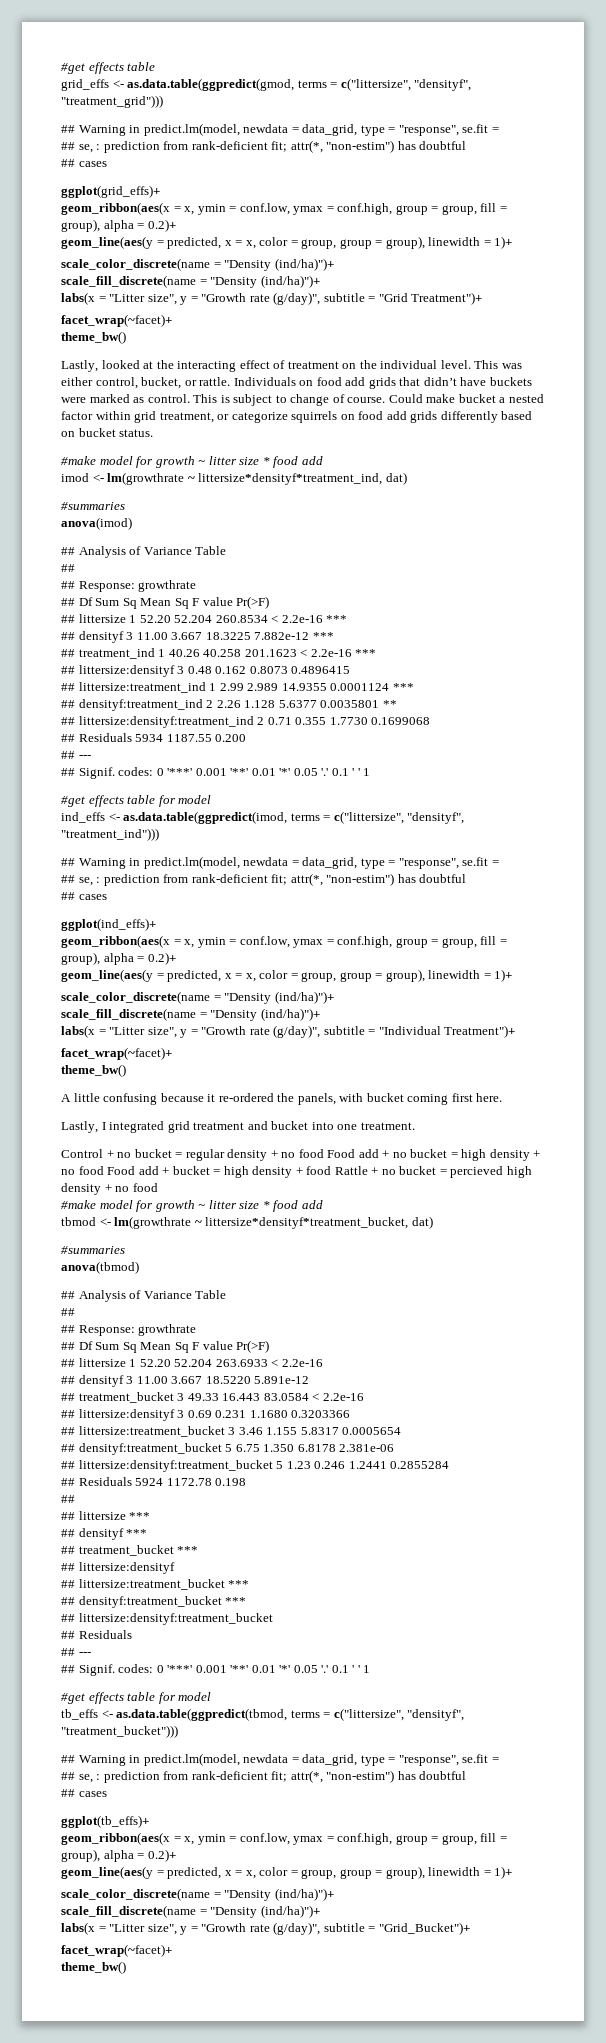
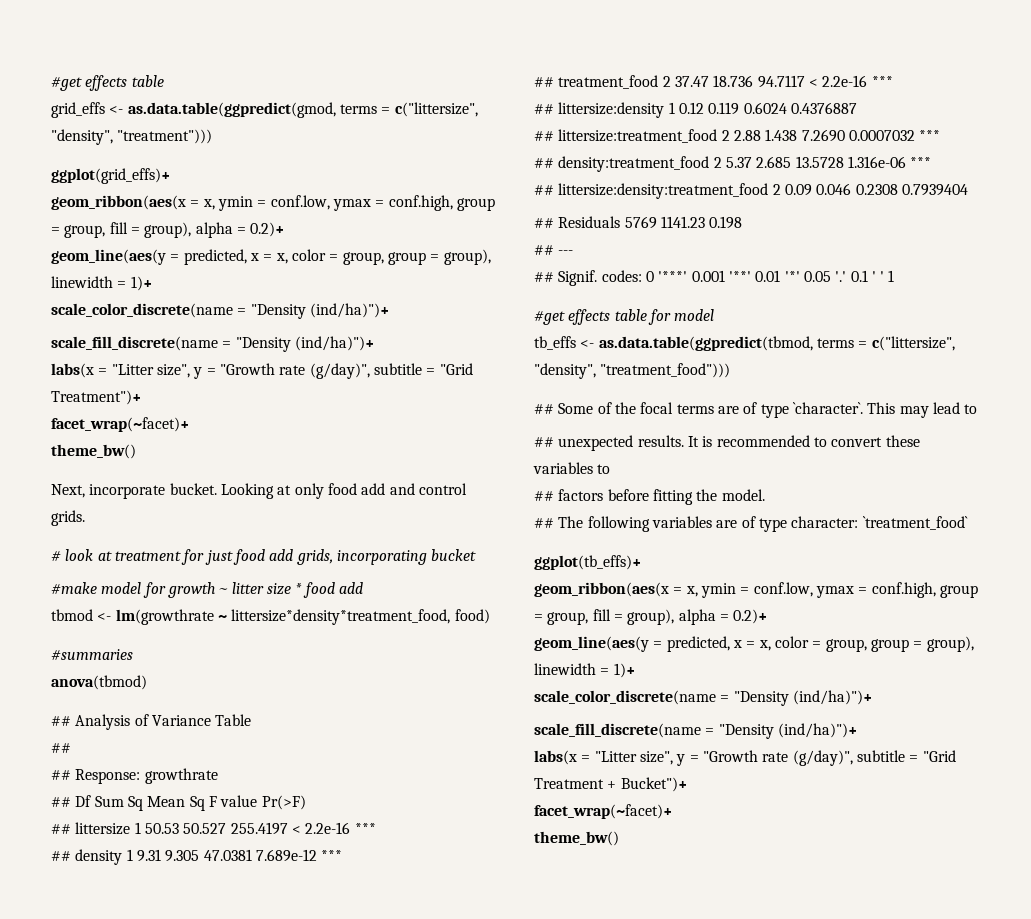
- grid_effs <- as.data.table(ggpredict(gmod, terms = c("littersize", "densityf", "treatment_grid")))
- ## Warning in predict.lm(model, newdata = data_grid, type = "response", se.fit =
- ## se, : prediction from rank-deficient fit; attr(*, "non-estim") has doubtful
- ## cases
+ grid_effs <- as.data.table(ggpredict(gmod, terms = c("littersize", "density", "treatment")))
- Lastly, looked at the interacting effect of treatment on the individual level. This was either control, bucket, or rattle. Individuals on food add grids that didn’t have buckets were marked as control. This is subject to change of course. Could make bucket a nested factor within grid treatment, or categorize squirrels on food add grids differently based on bucket status.
- #make model for growth ~ litter size * food add
- imod <- lm(growthrate ~ littersize*densityf*treatment_ind, dat)
- #summaries
- anova(imod)
- ## Analysis of Variance Table
- ##
- ## Response: growthrate
- ## Df Sum Sq Mean Sq F value Pr(>F)
- ## littersize 1 52.20 52.204 260.8534 < 2.2e-16 ***
- ## densityf 3 11.00 3.667 18.3225 7.882e-12 ***
- ## treatment_ind 1 40.26 40.258 201.1623 < 2.2e-16 ***
- ## littersize:densityf 3 0.48 0.162 0.8073 0.4896415
- ## littersize:treatment_ind 1 2.99 2.989 14.9355 0.0001124 ***
- ## densityf:treatment_ind 2 2.26 1.128 5.6377 0.0035801 **
- ## littersize:densityf:treatment_ind 2 0.71 0.355 1.7730 0.1699068
- ## Residuals 5934 1187.55 0.200
- ## ---
- ## Signif. codes: 0 '***' 0.001 '**' 0.01 '*' 0.05 '.' 0.1 ' ' 1
- #get effects table for model
- ind_effs <- as.data.table(ggpredict(imod, terms = c("littersize", "densityf", "treatment_ind")))
- ## Warning in predict.lm(model, newdata = data_grid, type = "response", se.fit =
- ## se, : prediction from rank-deficient fit; attr(*, "non-estim") has doubtful
- ## cases
- ggplot(ind_effs)+
- geom_ribbon(aes(x = x, ymin = conf.low, ymax = conf.high, group = group, fill = group), alpha = 0.2)+
- geom_line(aes(y = predicted, x = x, color = group, group = group), linewidth = 1)+
- scale_color_discrete(name = "Density (ind/ha)")+
- scale_fill_discrete(name = "Density (ind/ha)")+
- labs(x = "Litter size", y = "Growth rate (g/day)", subtitle = "Individual Treatment")+
- facet_wrap(~facet)+
- theme_bw()
- A little confusing because it re-ordered the panels, with bucket coming first here.
- Lastly, I integrated grid treatment and bucket into one treatment.
- Control + no bucket = regular density + no food Food add + no bucket = high density + no food Food add + bucket = high density + food Rattle + no bucket = percieved high density + no food
+ Next, incorporate bucket. Looking at only food add and control grids.
+ # look at treatment for just food add grids, incorporating bucket
- tbmod <- lm(growthrate ~ littersize*densityf*treatment_bucket, dat)
+ tbmod <- lm(growthrate ~ littersize*density*treatment_food, food)
- ## littersize 1 52.20 52.204 263.6933 < 2.2e-16
- ## densityf 3 11.00 3.667 18.5220 5.891e-12
- ## treatment_bucket 3 49.33 16.443 83.0584 < 2.2e-16
- ## littersize:densityf 3 0.69 0.231 1.1680 0.3203366
- ## littersize:treatment_bucket 3 3.46 1.155 5.8317 0.0005654
- ## densityf:treatment_bucket 5 6.75 1.350 6.8178 2.381e-06
- ## littersize:densityf:treatment_bucket 5 1.23 0.246 1.2441 0.2855284
- ## Residuals 5924 1172.78 0.198
- ##
- ## littersize ***
- ## densityf ***
- ## treatment_bucket ***
- ## littersize:densityf
- ## littersize:treatment_bucket ***
- ## densityf:treatment_bucket ***
- ## littersize:densityf:treatment_bucket
- ## Residuals
+ ## littersize 1 50.53 50.527 255.4197 < 2.2e-16 ***
+ ## density 1 9.31 9.305 47.0381 7.689e-12 ***
+ ## treatment_food 2 37.47 18.736 94.7117 < 2.2e-16 ***
+ ## littersize:density 1 0.12 0.119 0.6024 0.4376887
+ ## littersize:treatment_food 2 2.88 1.438 7.2690 0.0007032 ***
+ ## density:treatment_food 2 5.37 2.685 13.5728 1.316e-06 ***
+ ## littersize:density:treatment_food 2 0.09 0.046 0.2308 0.7939404
+ ## Residuals 5769 1141.23 0.198
- tb_effs <- as.data.table(ggpredict(tbmod, terms = c("littersize", "densityf", "treatment_bucket")))
- ## Warning in predict.lm(model, newdata = data_grid, type = "response", se.fit =
- ## se, : prediction from rank-deficient fit; attr(*, "non-estim") has doubtful
- ## cases
+ tb_effs <- as.data.table(ggpredict(tbmod, terms = c("littersize", "density", "treatment_food")))
+ ## Some of the focal terms are of type `character`. This may lead to
+ ## unexpected results. It is recommended to convert these variables to
+ ## factors before fitting the model.
+ ## The following variables are of type character: `treatment_food`
- labs(x = "Litter size", y = "Growth rate (g/day)", subtitle = "Grid_Bucket")+
+ labs(x = "Litter size", y = "Growth rate (g/day)", subtitle = "Grid Treatment + Bucket")+

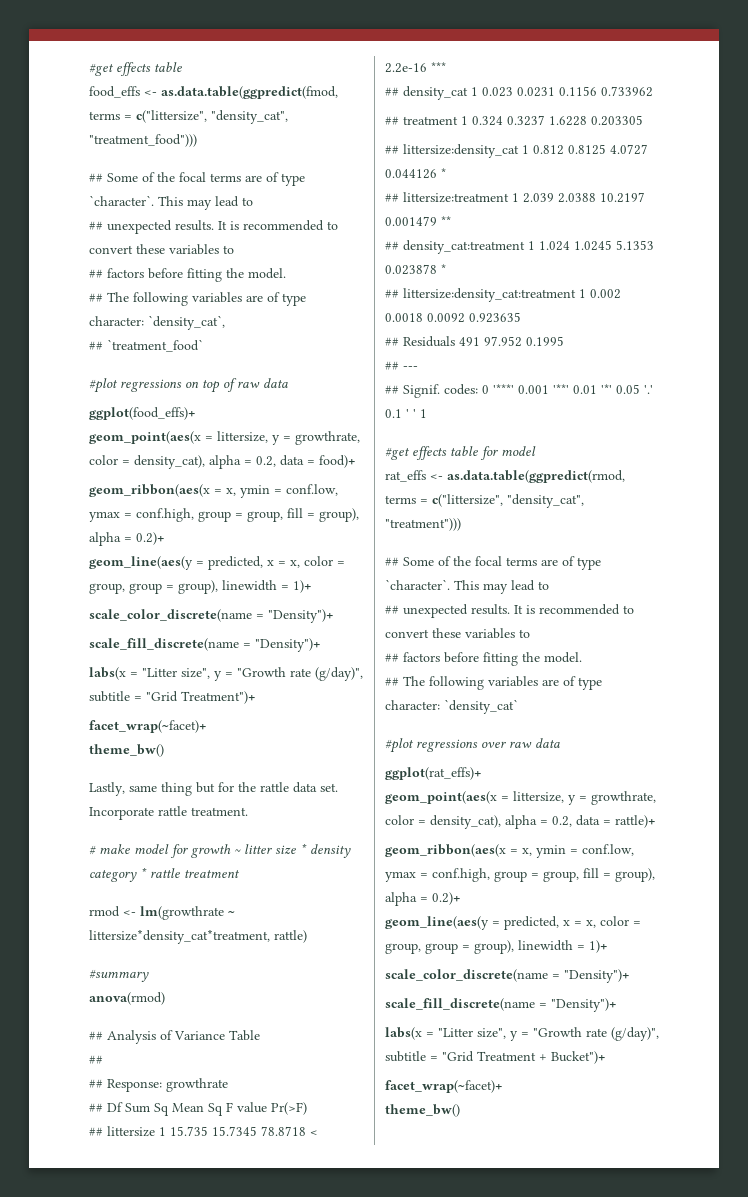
- grid_effs <- as.data.table(ggpredict(gmod, terms = c("littersize", "density", "treatment")))
- ggplot(grid_effs)+
- geom_ribbon(aes(x = x, ymin = conf.low, ymax = conf.high, group = group, fill = group), alpha = 0.2)+
- geom_line(aes(y = predicted, x = x, color = group, group = group), linewidth = 1)+
- scale_color_discrete(name = "Density (ind/ha)")+
- scale_fill_discrete(name = "Density (ind/ha)")+
- labs(x = "Litter size", y = "Growth rate (g/day)", subtitle = "Grid Treatment")+
- facet_wrap(~facet)+
- theme_bw()
- Next, incorporate bucket. Looking at only food add and control grids.
- # look at treatment for just food add grids, incorporating bucket
- #make model for growth ~ litter size * food add
- tbmod <- lm(growthrate ~ littersize*density*treatment_food, food)
- #summaries
- anova(tbmod)
- ## Analysis of Variance Table
- ##
- ## Response: growthrate
- ## Df Sum Sq Mean Sq F value Pr(>F)
- ## littersize 1 50.53 50.527 255.4197 < 2.2e-16 ***
- ## density 1 9.31 9.305 47.0381 7.689e-12 ***
- ## treatment_food 2 37.47 18.736 94.7117 < 2.2e-16 ***
- ## littersize:density 1 0.12 0.119 0.6024 0.4376887
- ## littersize:treatment_food 2 2.88 1.438 7.2690 0.0007032 ***
- ## density:treatment_food 2 5.37 2.685 13.5728 1.316e-06 ***
- ## littersize:density:treatment_food 2 0.09 0.046 0.2308 0.7939404
- ## Residuals 5769 1141.23 0.198
- ## ---
- ## Signif. codes: 0 '***' 0.001 '**' 0.01 '*' 0.05 '.' 0.1 ' ' 1
- #get effects table for model
- tb_effs <- as.data.table(ggpredict(tbmod, terms = c("littersize", "density", "treatment_food")))
+ food_effs <- as.data.table(ggpredict(fmod, terms = c("littersize", "density_cat", "treatment_food")))
- ## The following variables are of type character: `treatment_food`
+ ## The following variables are of type character: `density_cat`,
+ ## `treatment_food`
- ggplot(tb_effs)+
+ #plot regressions on top of raw data
+ ggplot(food_effs)+
+ geom_point(aes(x = littersize, y = growthrate, color = density_cat), alpha = 0.2, data = food)+
  geom_ribbon(aes(x = x, ymin = conf.low, ymax = conf.high, group = group, fill = group), alpha = 0.2)+
  geom_line(aes(y = predicted, x = x, color = group, group = group), linewidth = 1)+
- scale_color_discrete(name = "Density (ind/ha)")+
- scale_fill_discrete(name = "Density (ind/ha)")+
+ scale_color_discrete(name = "Density")+
+ scale_fill_discrete(name = "Density")+
+ labs(x = "Litter size", y = "Growth rate (g/day)", subtitle = "Grid Treatment")+
+ facet_wrap(~facet)+
+ theme_bw()
+ Lastly, same thing but for the rattle data set. Incorporate rattle treatment.
+ # make model for growth ~ litter size * density category * rattle treatment
+ rmod <- lm(growthrate ~ littersize*density_cat*treatment, rattle)
+ #summary
+ anova(rmod)
+ ## Analysis of Variance Table
+ ##
+ ## Response: growthrate
+ ## Df Sum Sq Mean Sq F value Pr(>F)
+ ## littersize 1 15.735 15.7345 78.8718 < 2.2e-16 ***
+ ## density_cat 1 0.023 0.0231 0.1156 0.733962
+ ## treatment 1 0.324 0.3237 1.6228 0.203305
+ ## littersize:density_cat 1 0.812 0.8125 4.0727 0.044126 *
+ ## littersize:treatment 1 2.039 2.0388 10.2197 0.001479 **
+ ## density_cat:treatment 1 1.024 1.0245 5.1353 0.023878 *
+ ## littersize:density_cat:treatment 1 0.002 0.0018 0.0092 0.923635
+ ## Residuals 491 97.952 0.1995
+ ## ---
+ ## Signif. codes: 0 '***' 0.001 '**' 0.01 '*' 0.05 '.' 0.1 ' ' 1
+ #get effects table for model
+ rat_effs <- as.data.table(ggpredict(rmod, terms = c("littersize", "density_cat", "treatment")))
+ ## Some of the focal terms are of type `character`. This may lead to
+ ## unexpected results. It is recommended to convert these variables to
+ ## factors before fitting the model.
+ ## The following variables are of type character: `density_cat`
+ #plot regressions over raw data
+ ggplot(rat_effs)+
+ geom_point(aes(x = littersize, y = growthrate, color = density_cat), alpha = 0.2, data = rattle)+
+ geom_ribbon(aes(x = x, ymin = conf.low, ymax = conf.high, group = group, fill = group), alpha = 0.2)+
+ geom_line(aes(y = predicted, x = x, color = group, group = group), linewidth = 1)+
+ scale_color_discrete(name = "Density")+
+ scale_fill_discrete(name = "Density")+

